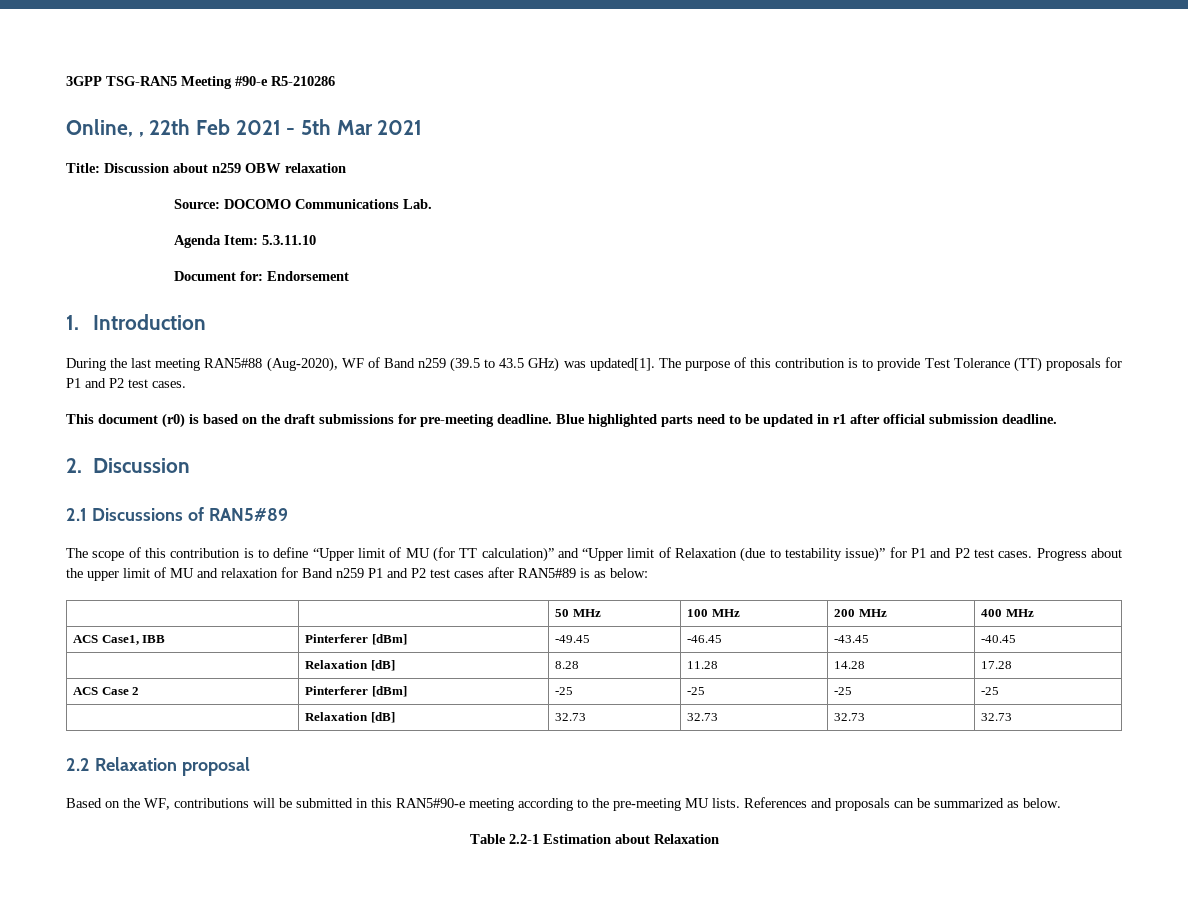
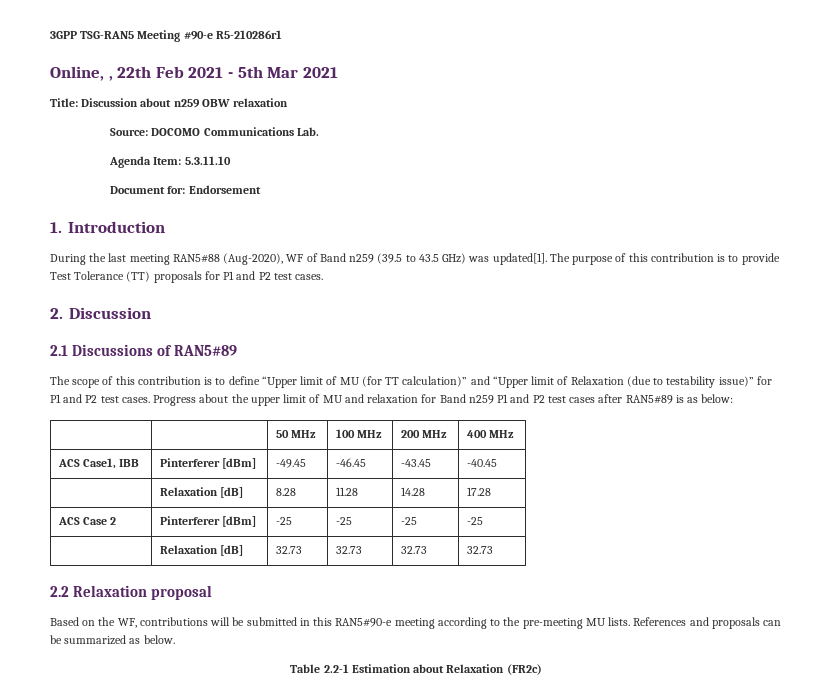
- 3GPP TSG-RAN5 Meeting #90-e R5-210286
+ 3GPP TSG-RAN5 Meeting #90-e R5-210286r1
- This document (r0) is based on the draft submissions for pre-meeting deadline. Blue highlighted parts need to be updated in r1 after official submission deadline.
- Table 2.2-1 Estimation about Relaxation
+ Table 2.2-1 Estimation about Relaxation (FR2c)

